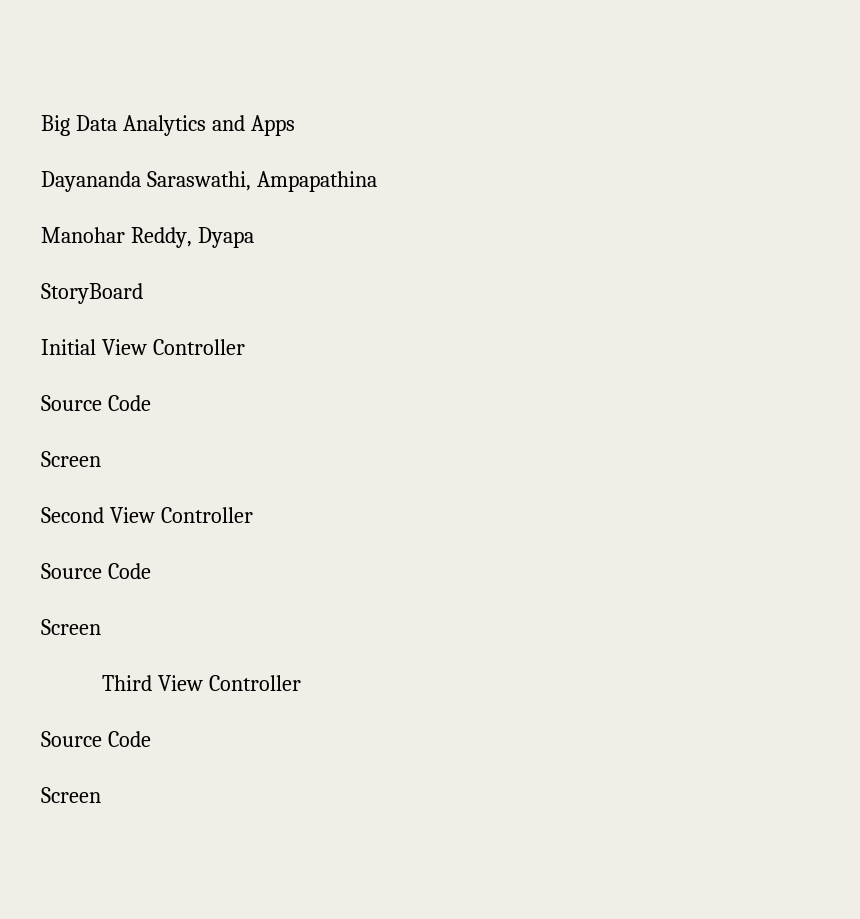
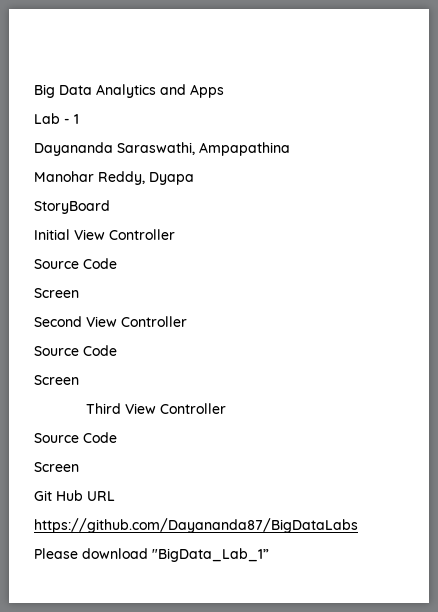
+ Lab - 1
+ Git Hub URL
+ https://github.com/Dayananda87/BigDataLabs
+ Please download "BigData_Lab_1”

